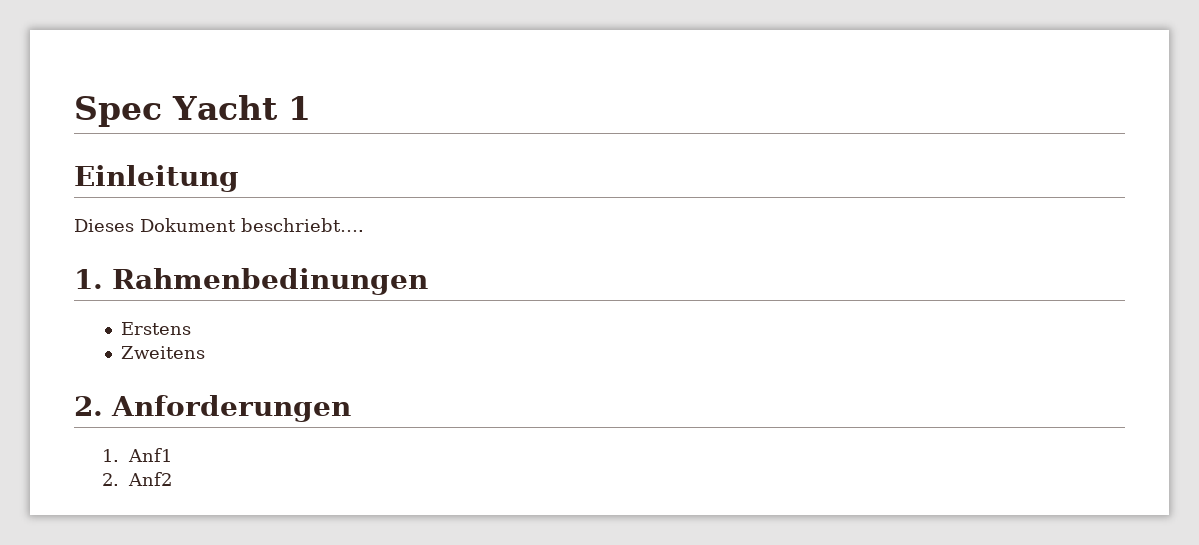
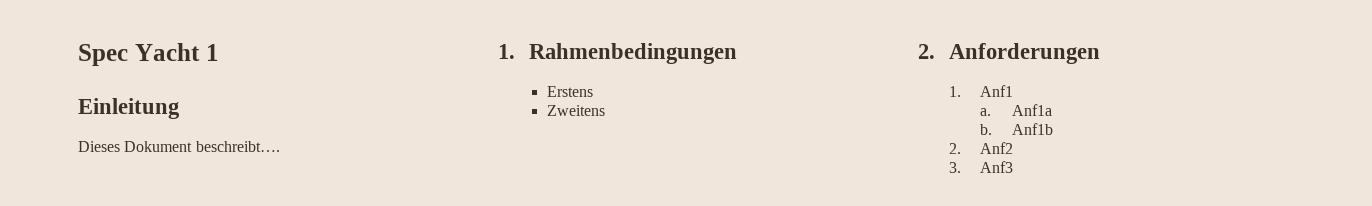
- Dieses Dokument beschriebt….
- 1. Rahmenbedinungen
+ Dieses Dokument beschreibt….
+ 1. Rahmenbedingungen
+ a. Anf1a
+ b. Anf1b
+ 3. Anf3

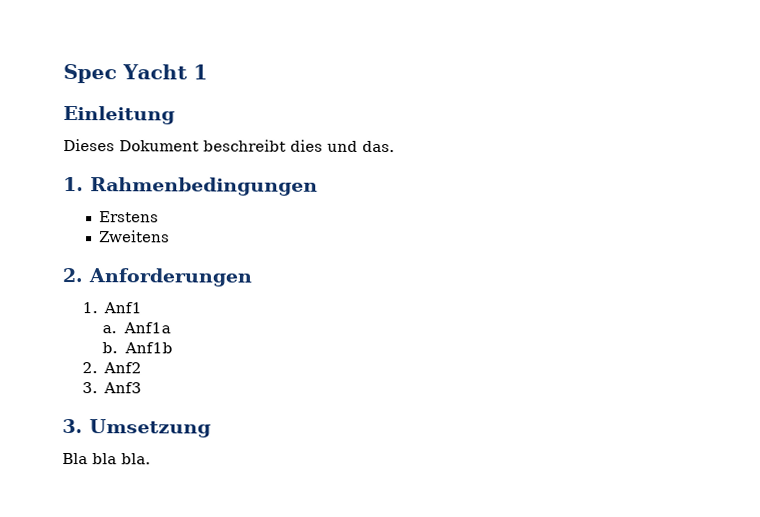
- Dieses Dokument beschreibt….
+ Dieses Dokument beschreibt dies und das.
+ 3. Umsetzung
+ Bla bla bla.

